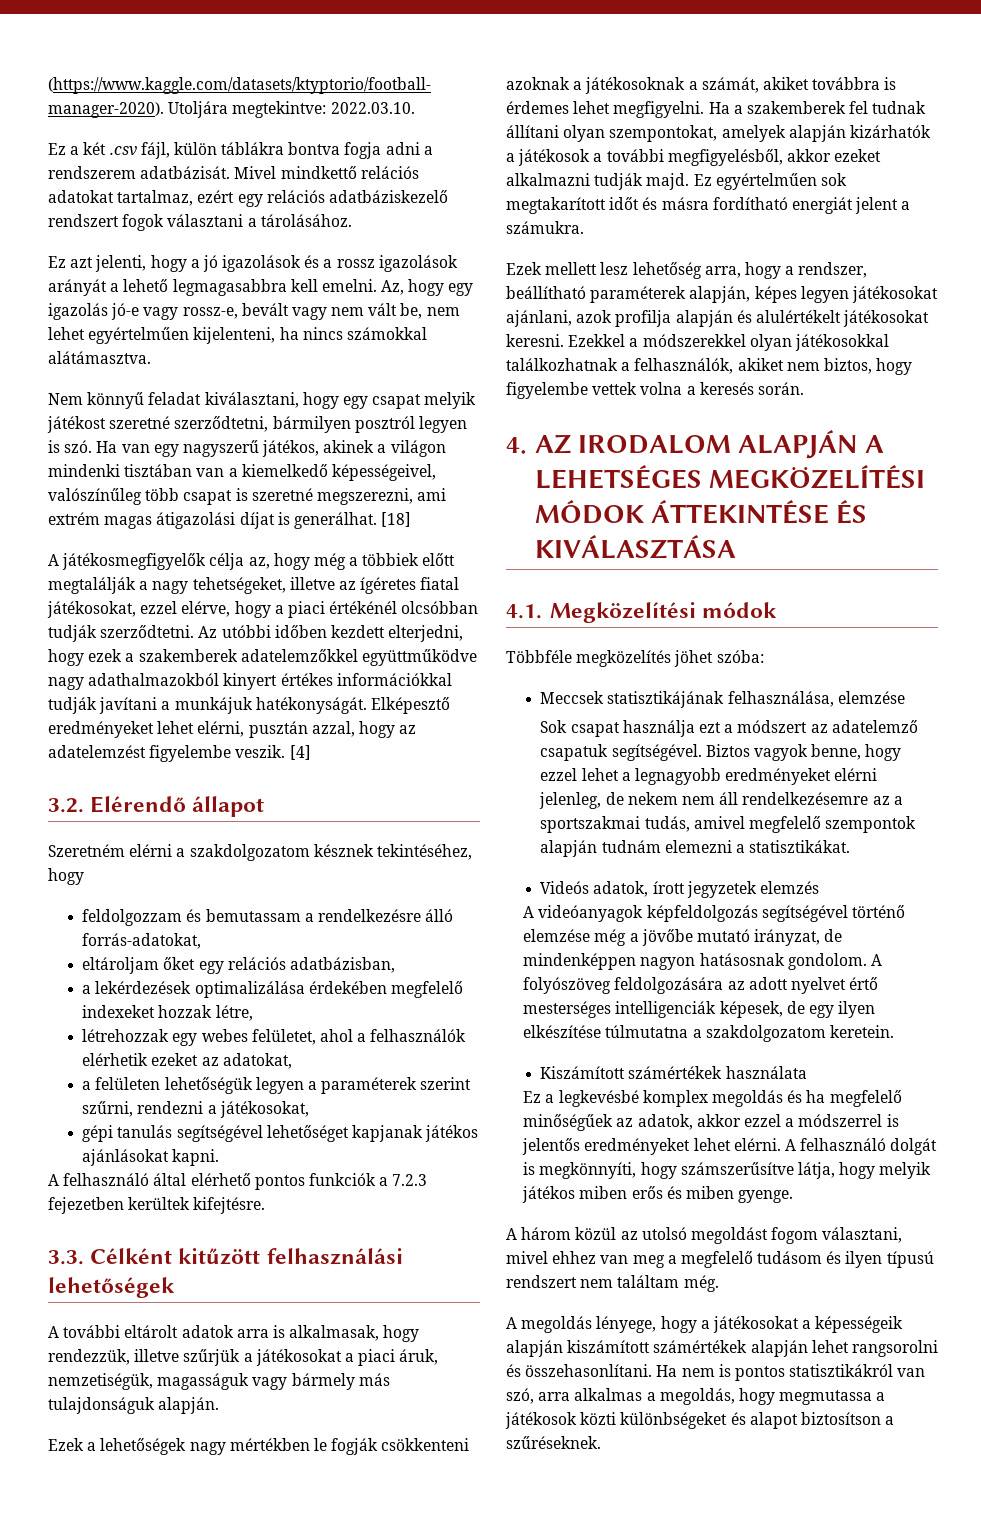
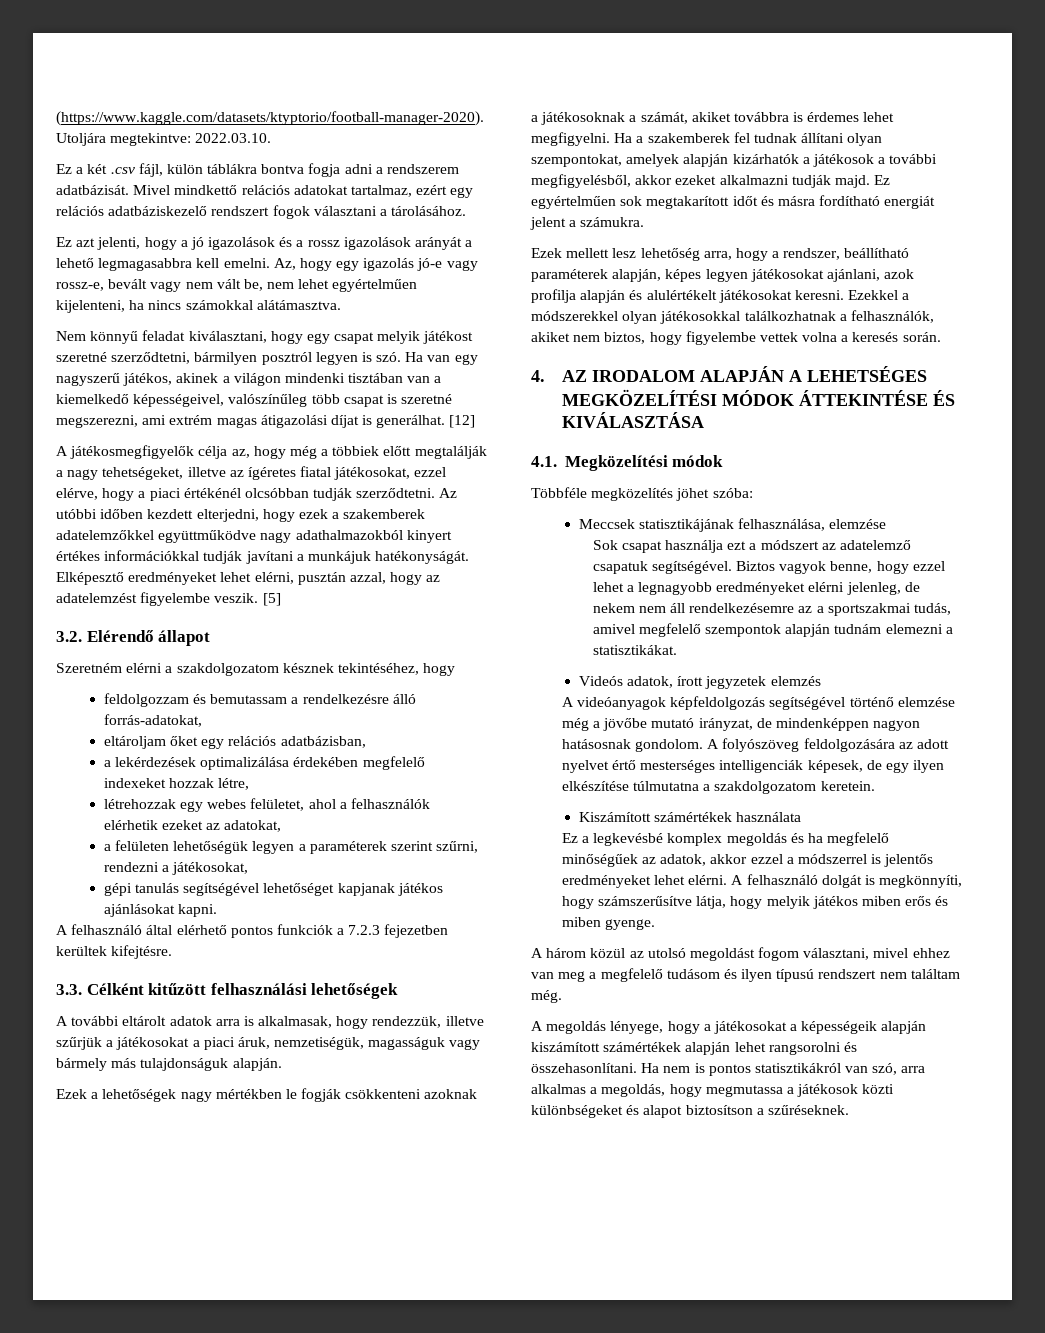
- [18]
+ [12]
- [4]
+ [5]

